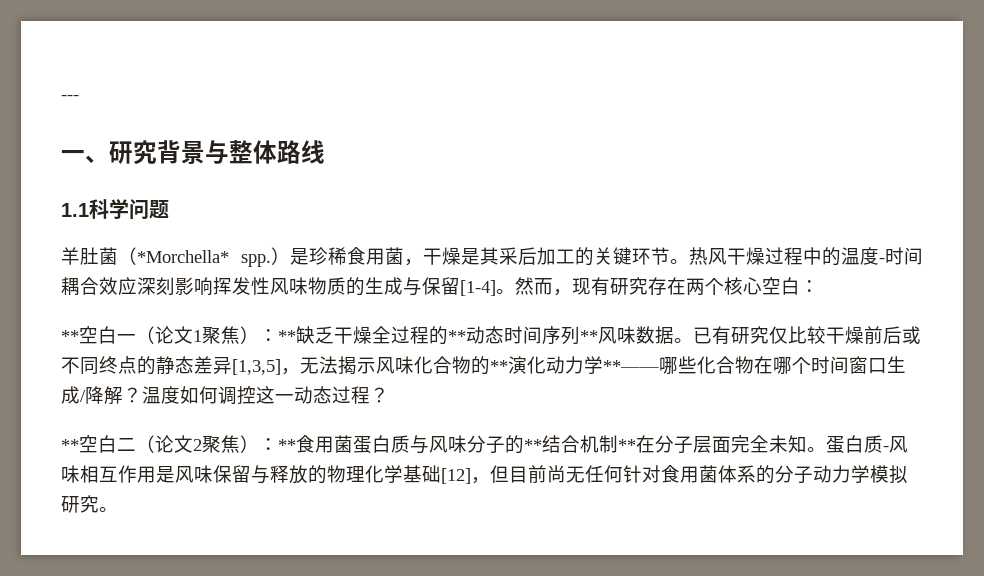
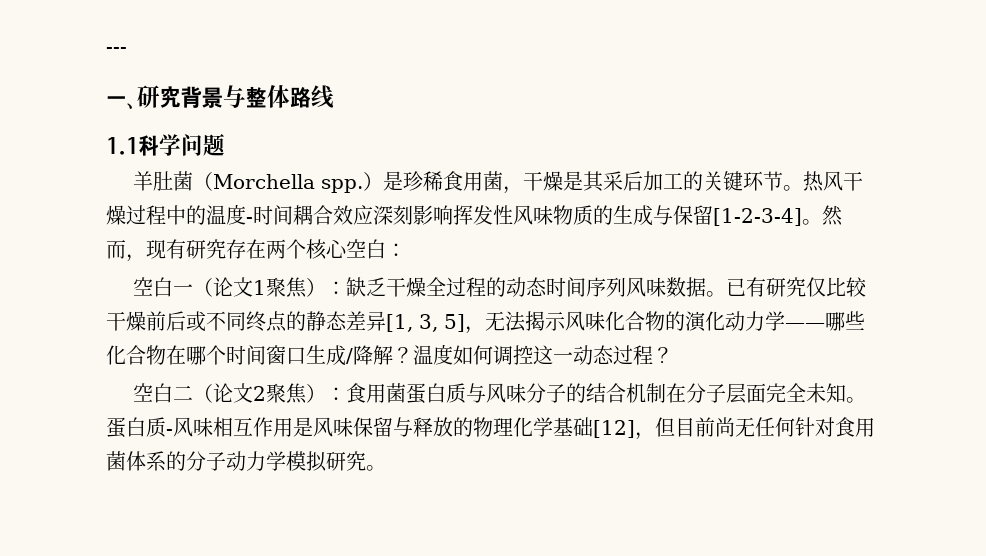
- 羊肚菌（*Morchella* spp.）是珍稀食用菌，干燥是其采后加工的关键环节。
+ 羊肚菌（Morchella spp.）是珍稀食用菌，干燥是其采后加工的关键环节。
- 热风干燥过程中的温度-时间耦合效应深刻影响挥发性风味物质的生成与保留[1-4]。
+ 热风干燥过程中的温度-时间耦合效应深刻影响挥发性风味物质的生成与保留[1-2-3-4]。
- **空白一（论文1聚焦）：**缺乏干燥全过程的**动态时间序列**风味数据。
+ 空白一（论文1聚焦）：缺乏干燥全过程的动态时间序列风味数据。
- 已有研究仅比较干燥前后或不同终点的静态差异[1,3,5]，无法揭示风味化合物的**演化动力学**——哪些化合物在哪个时间窗口生成/降解？
+ 已有研究仅比较干燥前后或不同终点的静态差异[1, 3, 5]，无法揭示风味化合物的演化动力学——哪些化合物在哪个时间窗口生成/降解？
- **空白二（论文2聚焦）：**食用菌蛋白质与风味分子的**结合机制**在分子层面完全未知。
+ 空白二（论文2聚焦）：食用菌蛋白质与风味分子的结合机制在分子层面完全未知。

